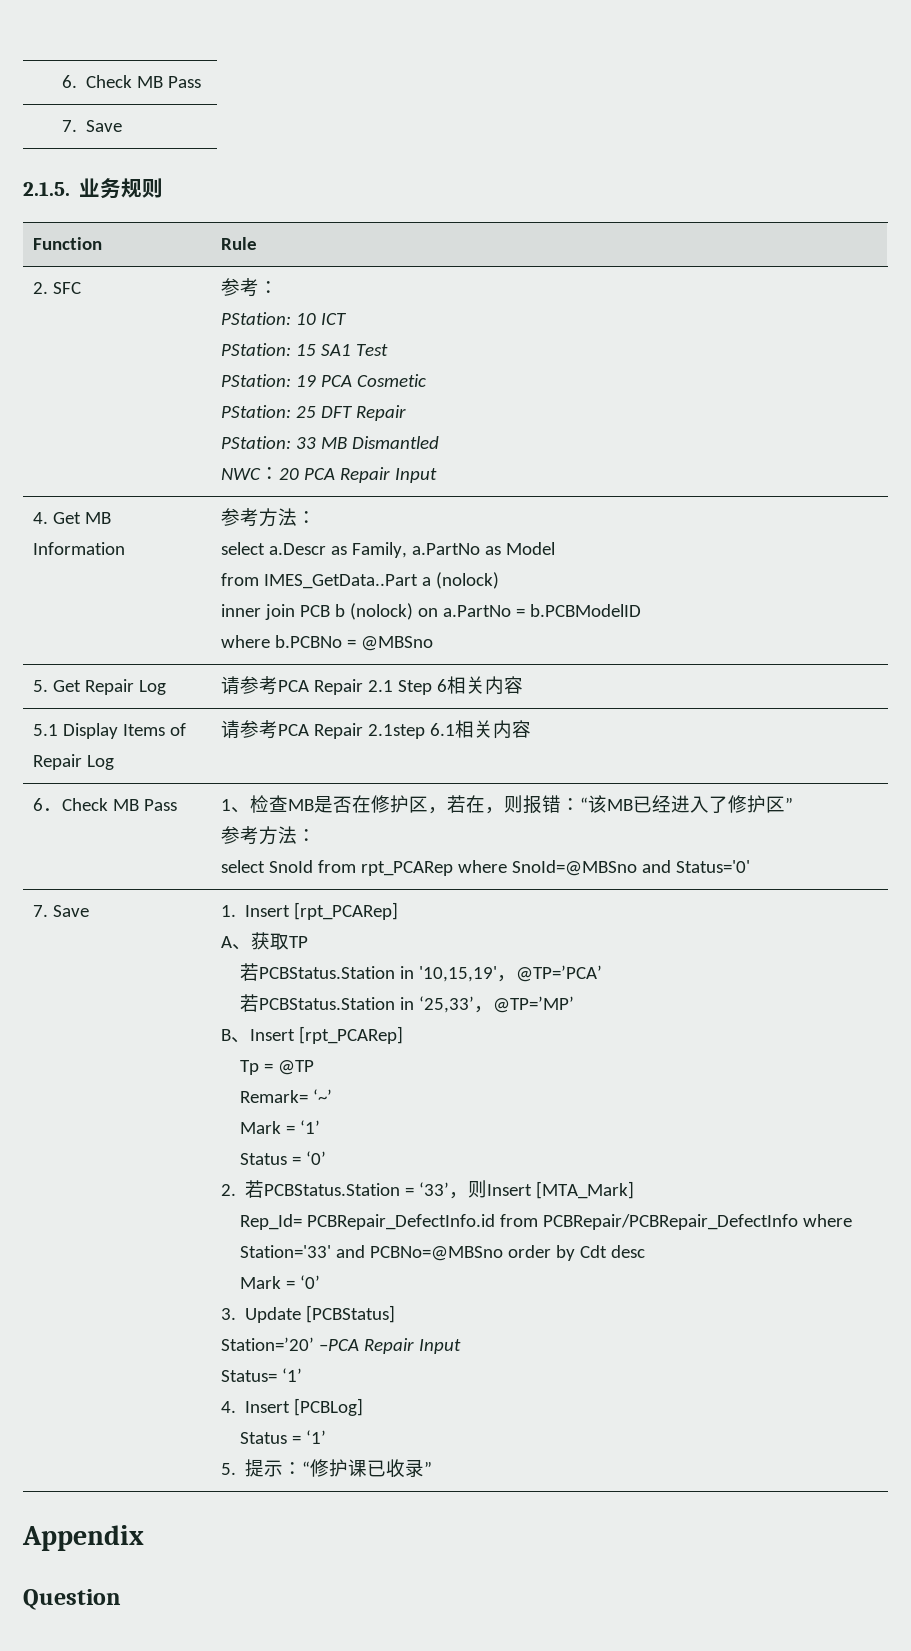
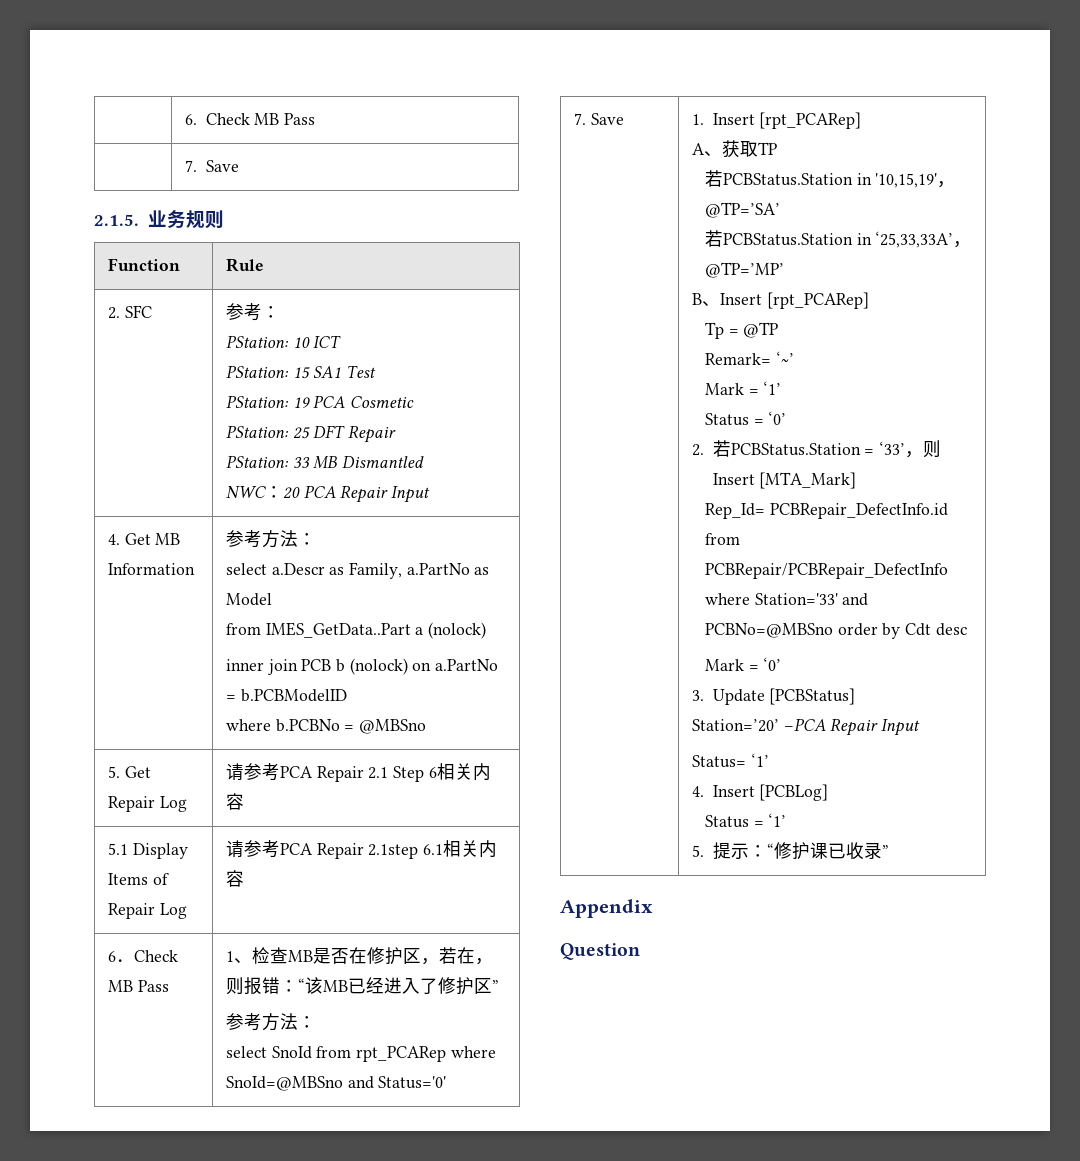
- 若PCBStatus.Station in '10,15,19'，@TP=’PCA’
- 若PCBStatus.Station in ‘25,33’，@TP=’MP’
+ 若PCBStatus.Station in '10,15,19'，@TP=’SA’
+ 若PCBStatus.Station in ‘25,33,33A’，@TP=’MP’

